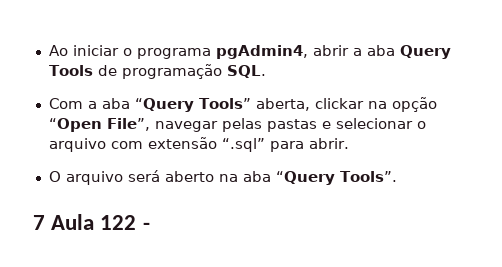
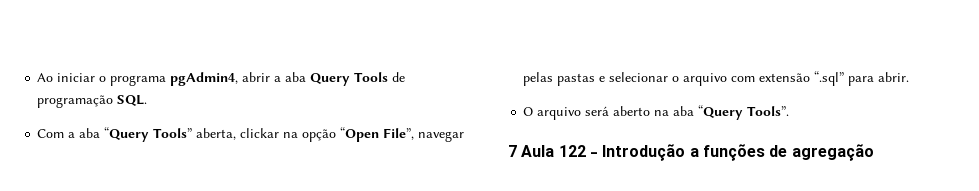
- 7 Aula 122 -
+ 7 Aula 122 - Introdução a funções de agregação

